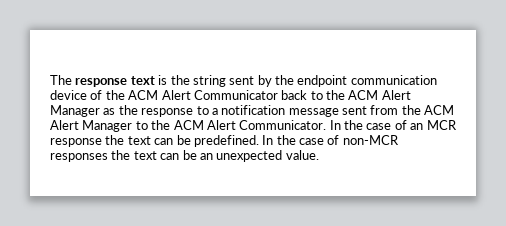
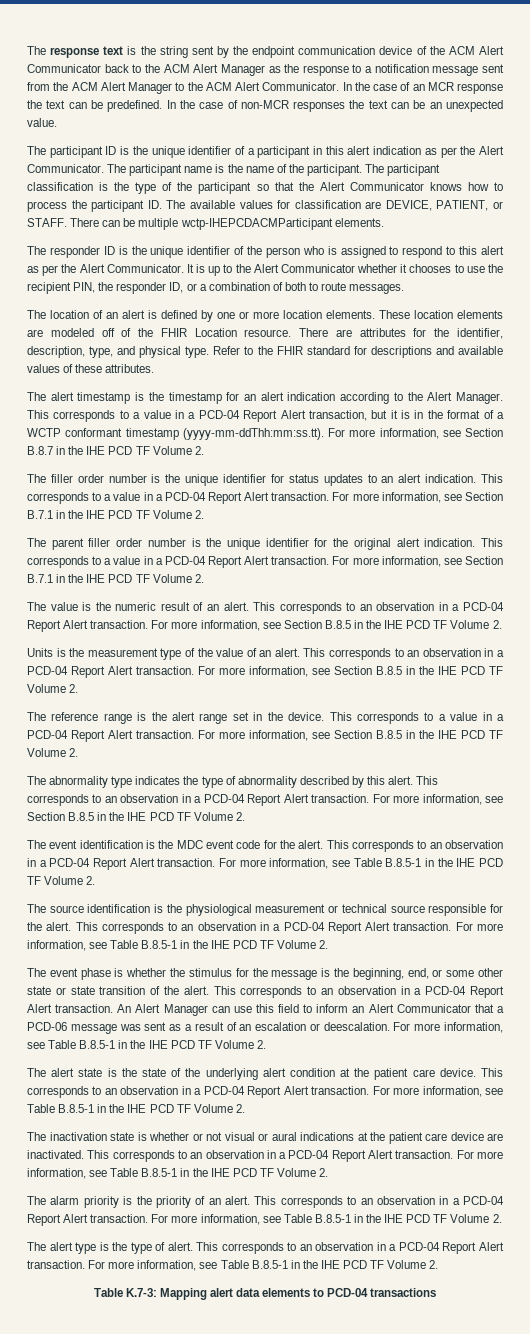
+ The participant ID is the unique identifier of a participant in this alert indication as per the Alert Communicator. The participant name is the name of the participant. The participant classification is the type of the participant so that the Alert Communicator knows how to process the participant ID. The available values for classification are DEVICE, PATIENT, or STAFF. There can be multiple wctp-IHEPCDACMParticipant elements.
+ The responder ID is the unique identifier of the person who is assigned to respond to this alert as per the Alert Communicator. It is up to the Alert Communicator whether it chooses to use the recipient PIN, the responder ID, or a combination of both to route messages.
+ The location of an alert is defined by one or more location elements. These location elements are modeled off of the FHIR Location resource. There are attributes for the identifier, description, type, and physical type. Refer to the FHIR standard for descriptions and available values of these attributes.
+ The alert timestamp is the timestamp for an alert indication according to the Alert Manager. This corresponds to a value in a PCD-04 Report Alert transaction, but it is in the format of a WCTP conformant timestamp (yyyy-mm-ddThh:mm:ss.tt). For more information, see Section B.8.7 in the IHE PCD TF Volume 2.
+ The filler order number is the unique identifier for status updates to an alert indication. This corresponds to a value in a PCD-04 Report Alert transaction. For more information, see Section B.7.1 in the IHE PCD TF Volume 2.
+ The parent filler order number is the unique identifier for the original alert indication. This corresponds to a value in a PCD-04 Report Alert transaction. For more information, see Section B.7.1 in the IHE PCD TF Volume 2.
+ The value is the numeric result of an alert. This corresponds to an observation in a PCD-04 Report Alert transaction. For more information, see Section B.8.5 in the IHE PCD TF Volume 2.
+ Units is the measurement type of the value of an alert. This corresponds to an observation in a PCD-04 Report Alert transaction. For more information, see Section B.8.5 in the IHE PCD TF Volume 2.
+ The reference range is the alert range set in the device. This corresponds to a value in a PCD-04 Report Alert transaction. For more information, see Section B.8.5 in the IHE PCD TF Volume 2.
+ The abnormality type indicates the type of abnormality described by this alert. This corresponds to an observation in a PCD-04 Report Alert transaction. For more information, see Section B.8.5 in the IHE PCD TF Volume 2.
+ The event identification is the MDC event code for the alert. This corresponds to an observation in a PCD-04 Report Alert transaction. For more information, see Table B.8.5-1 in the IHE PCD TF Volume 2.
+ The source identification is the physiological measurement or technical source responsible for the alert. This corresponds to an observation in a PCD-04 Report Alert transaction. For more information, see Table B.8.5-1 in the IHE PCD TF Volume 2.
+ The event phase is whether the stimulus for the message is the beginning, end, or some other state or state transition of the alert. This corresponds to an observation in a PCD-04 Report Alert transaction. An Alert Manager can use this field to inform an Alert Communicator that a PCD-06 message was sent as a result of an escalation or deescalation. For more information, see Table B.8.5-1 in the IHE PCD TF Volume 2.
+ The alert state is the state of the underlying alert condition at the patient care device. This corresponds to an observation in a PCD-04 Report Alert transaction. For more information, see Table B.8.5-1 in the IHE PCD TF Volume 2.
+ The inactivation state is whether or not visual or aural indications at the patient care device are inactivated. This corresponds to an observation in a PCD-04 Report Alert transaction. For more information, see Table B.8.5-1 in the IHE PCD TF Volume 2.
+ The alarm priority is the priority of an alert. This corresponds to an observation in a PCD-04 Report Alert transaction. For more information, see Table B.8.5-1 in the IHE PCD TF Volume 2.
+ The alert type is the type of alert. This corresponds to an observation in a PCD-04 Report Alert transaction. For more information, see Table B.8.5-1 in the IHE PCD TF Volume 2.
+ Table K.7-3: Mapping alert data elements to PCD-04 transactions

